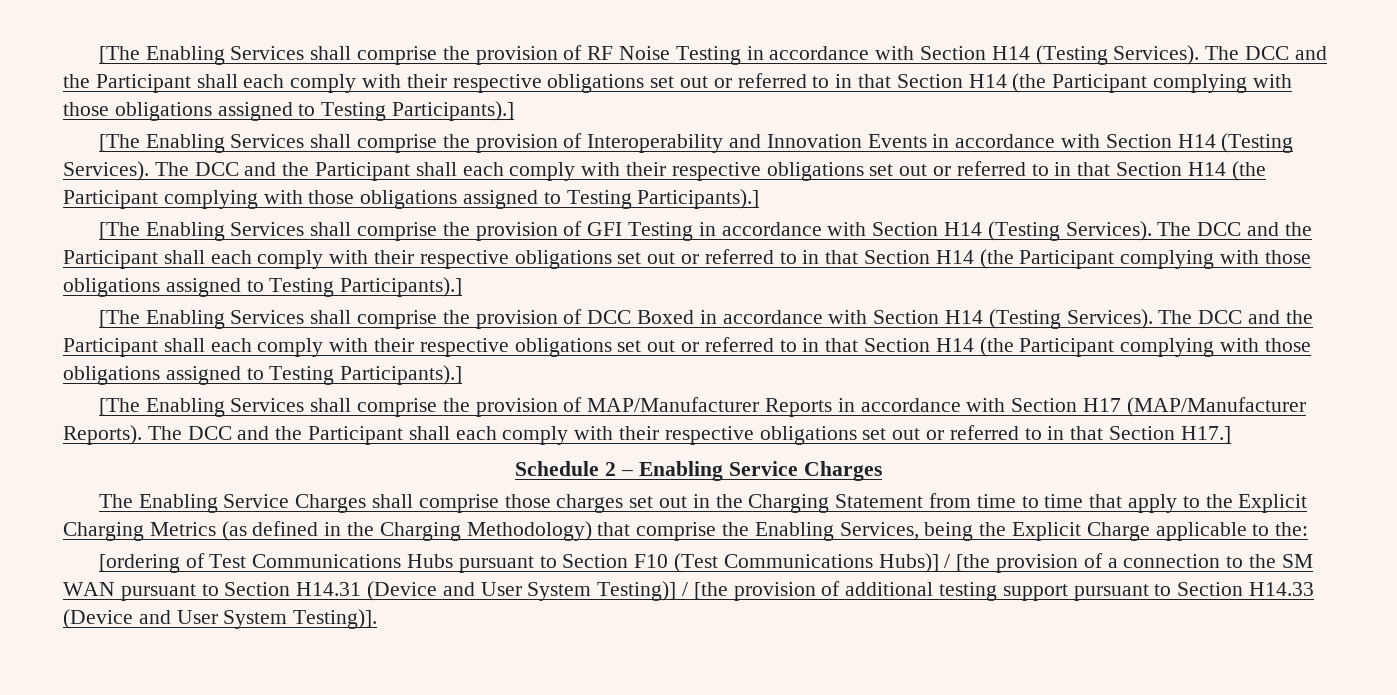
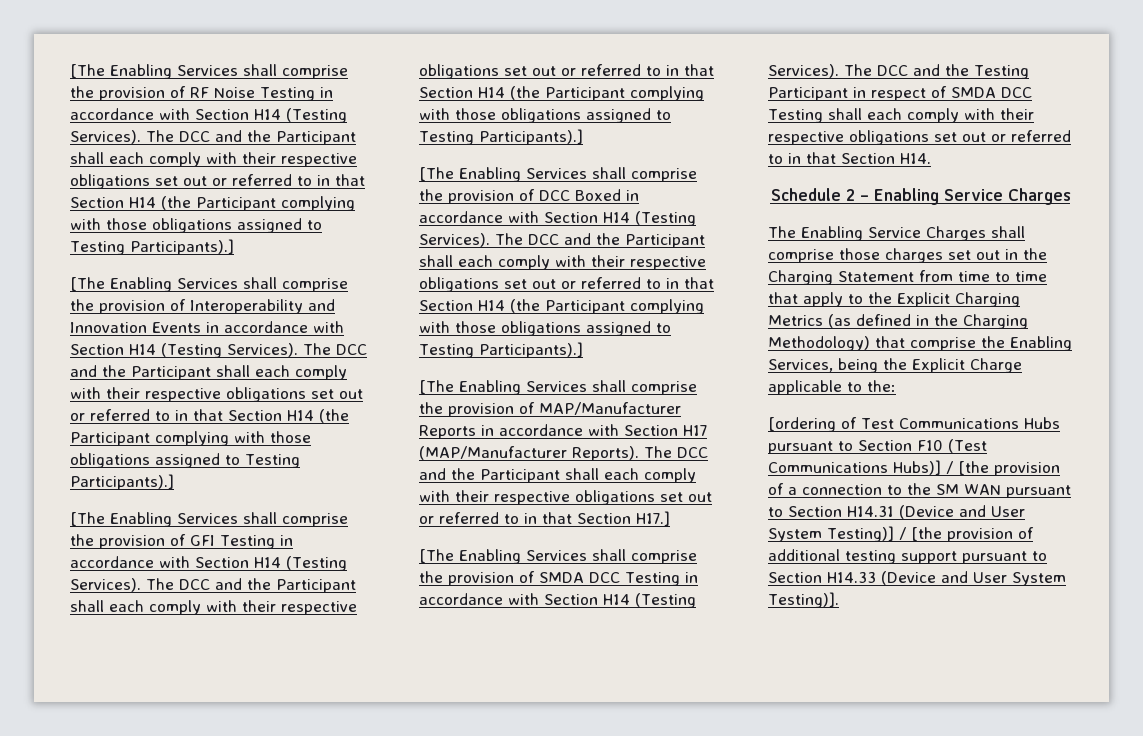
+ [The Enabling Services shall comprise the provision of SMDA DCC Testing in accordance with Section H14 (Testing Services). The DCC and the Testing Participant in respect of SMDA DCC Testing shall each comply with their respective obligations set out or referred to in that Section H14.

